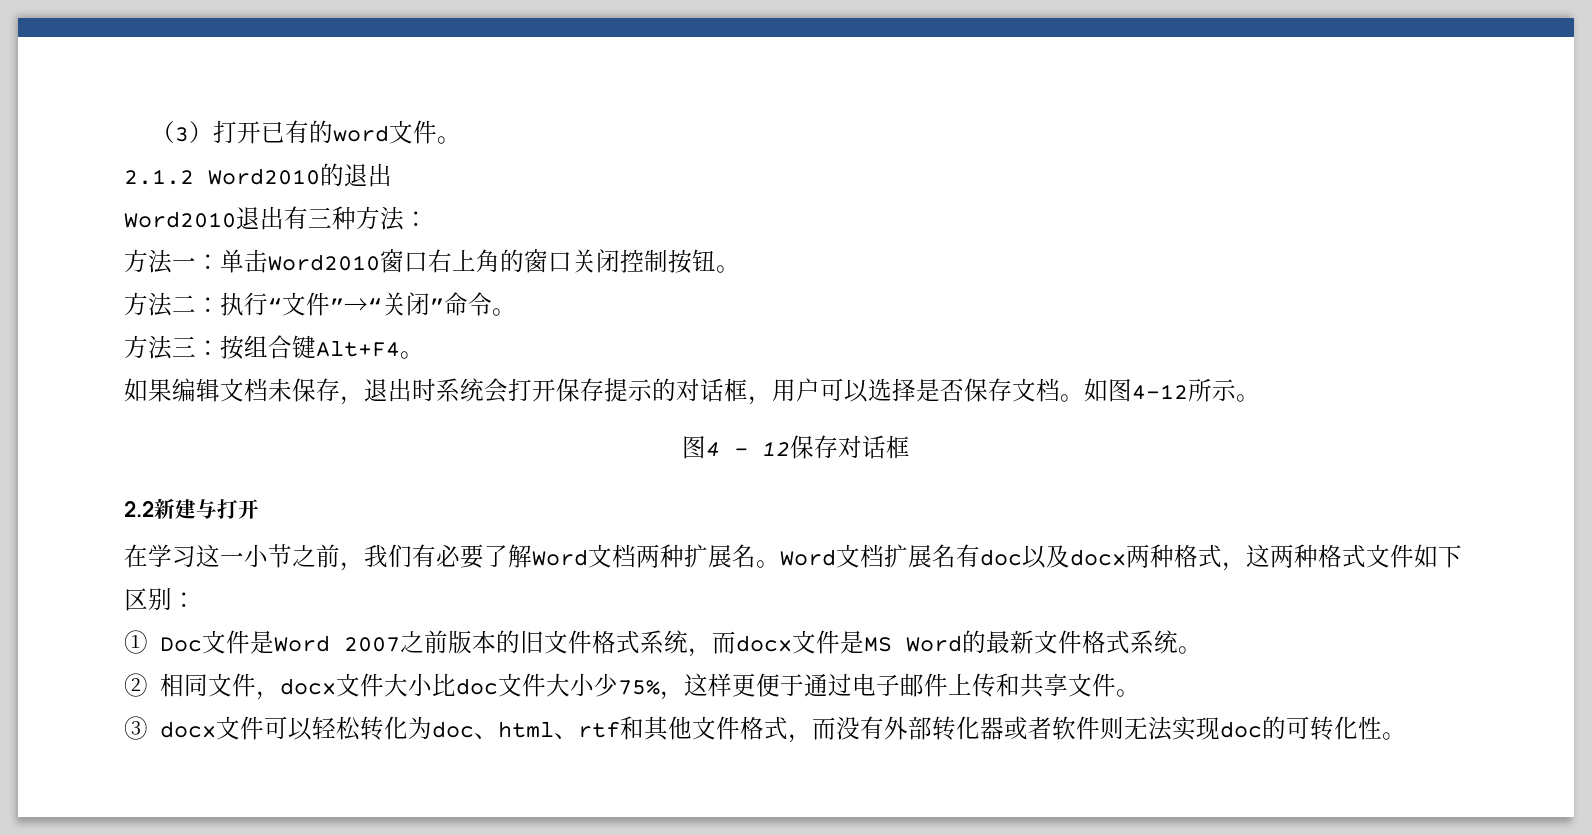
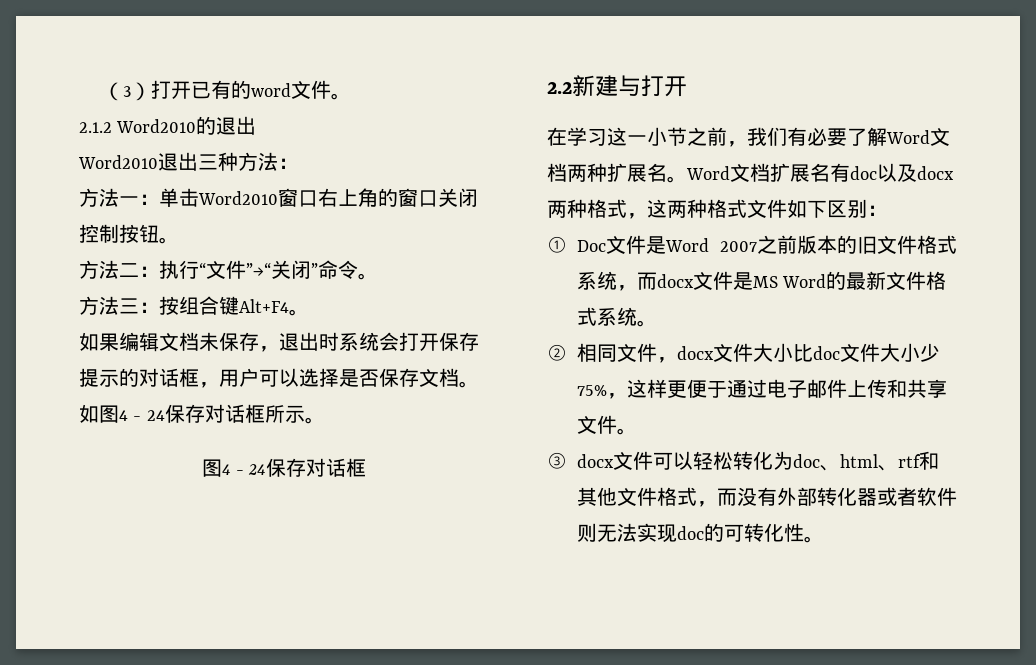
- Word2010退出有三种方法：
+ Word2010退出三种方法：
- 如图4-12所示。
- 图4 - 12保存对话框
+ 如图4 - 24保存对话框所示。
+ 图4 - 24保存对话框

